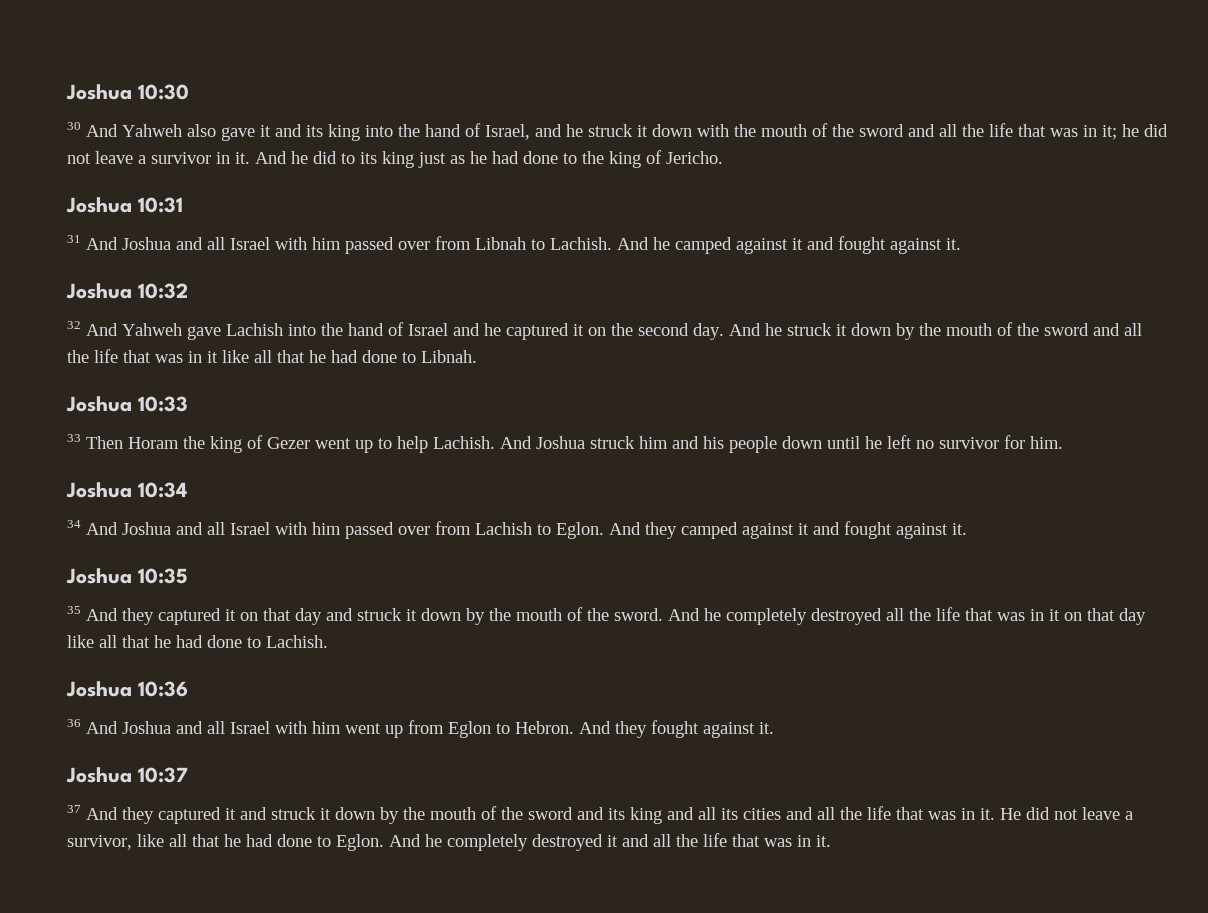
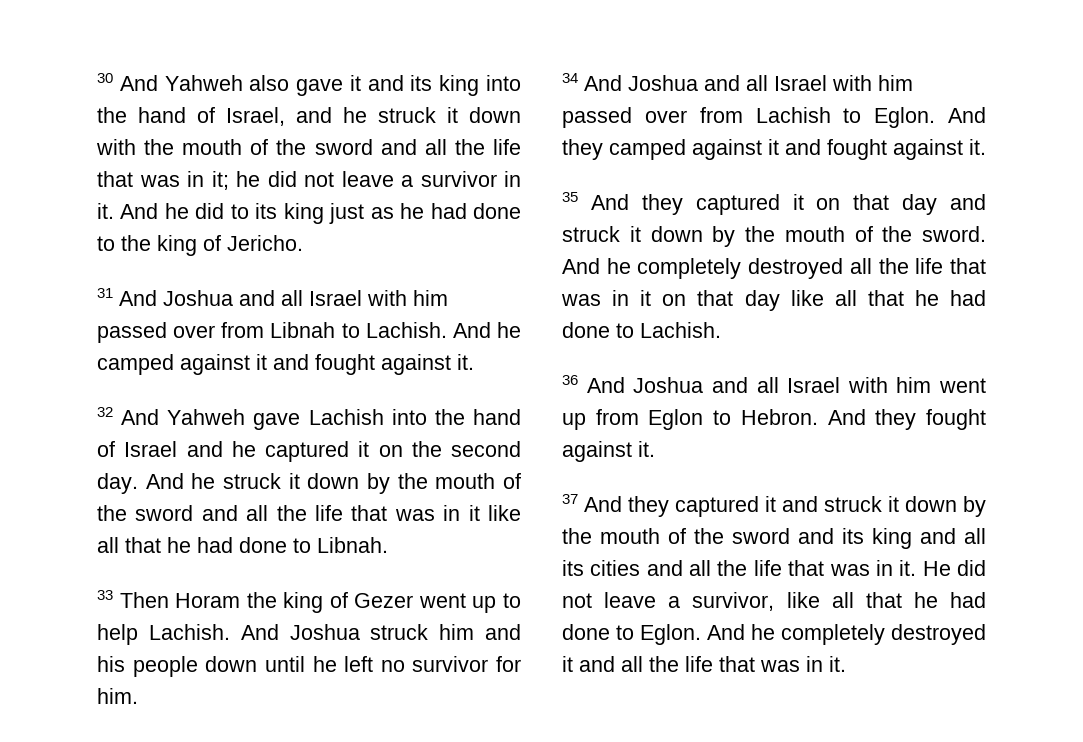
- Joshua 10:30
- Joshua 10:31
- Joshua 10:32
- Joshua 10:33
- Joshua 10:34
- Joshua 10:35
- Joshua 10:36
- Joshua 10:37

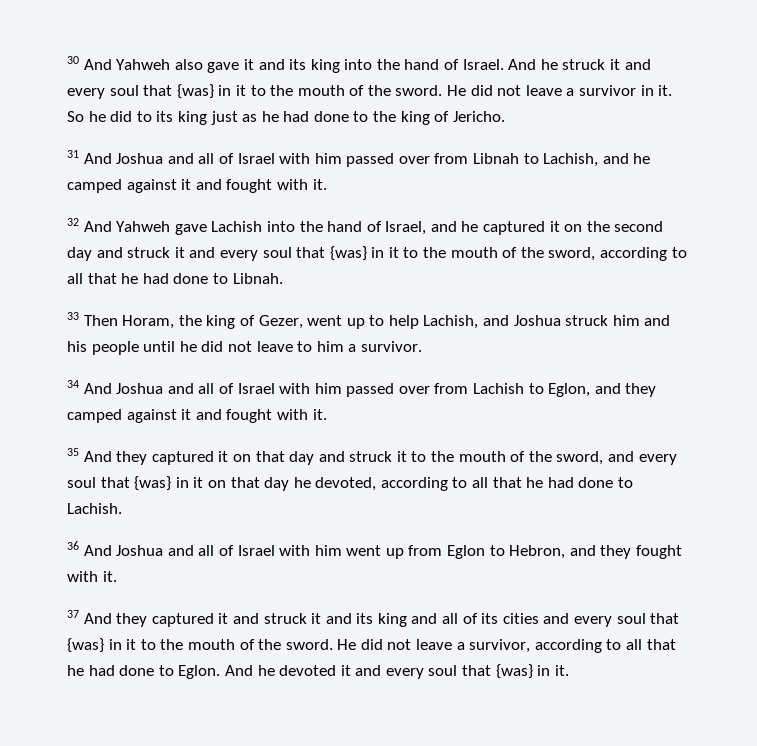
- 30 And Yahweh also gave it and its king into the hand of Israel, and he struck it down with the mouth of the sword and all the life that was in it; he did not leave a survivor in it.
+ 30 And Yahweh also gave it and its king into the hand of Israel. And he struck it and every soul that {was} in it to the mouth of the sword. He did not leave a survivor in it.
- And he did to its king just as he had done to the king of Jericho.
+ So he did to its king just as he had done to the king of Jericho.
- 31 And Joshua and all Israel with him passed over from Libnah to Lachish. And he camped against it and fought against it.
+ 31 And Joshua and all of Israel with him passed over from Libnah to Lachish, and he camped against it and fought with it.
- 32 And Yahweh gave Lachish into the hand of Israel and he captured it on the second day. And he struck it down by the mouth of the sword and all the life that was in it like all that he had done to Libnah.
+ 32 And Yahweh gave Lachish into the hand of Israel, and he captured it on the second day and struck it and every soul that {was} in it to the mouth of the sword, according to all that he had done to Libnah.
- 33 Then Horam the king of Gezer went up to help Lachish. And Joshua struck him and his people down until he left no survivor for him.
+ 33 Then Horam, the king of Gezer, went up to help Lachish, and Joshua struck him and his people until he did not leave to him a survivor.
- 34 And Joshua and all Israel with him passed over from Lachish to Eglon. And they camped against it and fought against it.
+ 34 And Joshua and all of Israel with him passed over from Lachish to Eglon, and they camped against it and fought with it.
- 35 And they captured it on that day and struck it down by the mouth of the sword. And he completely destroyed all the life that was in it on that day like all that he had done to Lachish.
+ 35 And they captured it on that day and struck it to the mouth of the sword, and every soul that {was} in it on that day he devoted, according to all that he had done to Lachish.
- 36 And Joshua and all Israel with him went up from Eglon to Hebron. And they fought against it.
+ 36 And Joshua and all of Israel with him went up from Eglon to Hebron, and they fought with it.
- 37 And they captured it and struck it down by the mouth of the sword and its king and all its cities and all the life that was in it.
+ 37 And they captured it and struck it and its king and all of its cities and every soul that {was} in it to the mouth of the sword.
- He did not leave a survivor, like all that he had done to Eglon.
+ He did not leave a survivor, according to all that he had done to Eglon.
- And he completely destroyed it and all the life that was in it.
+ And he devoted it and every soul that {was} in it.

